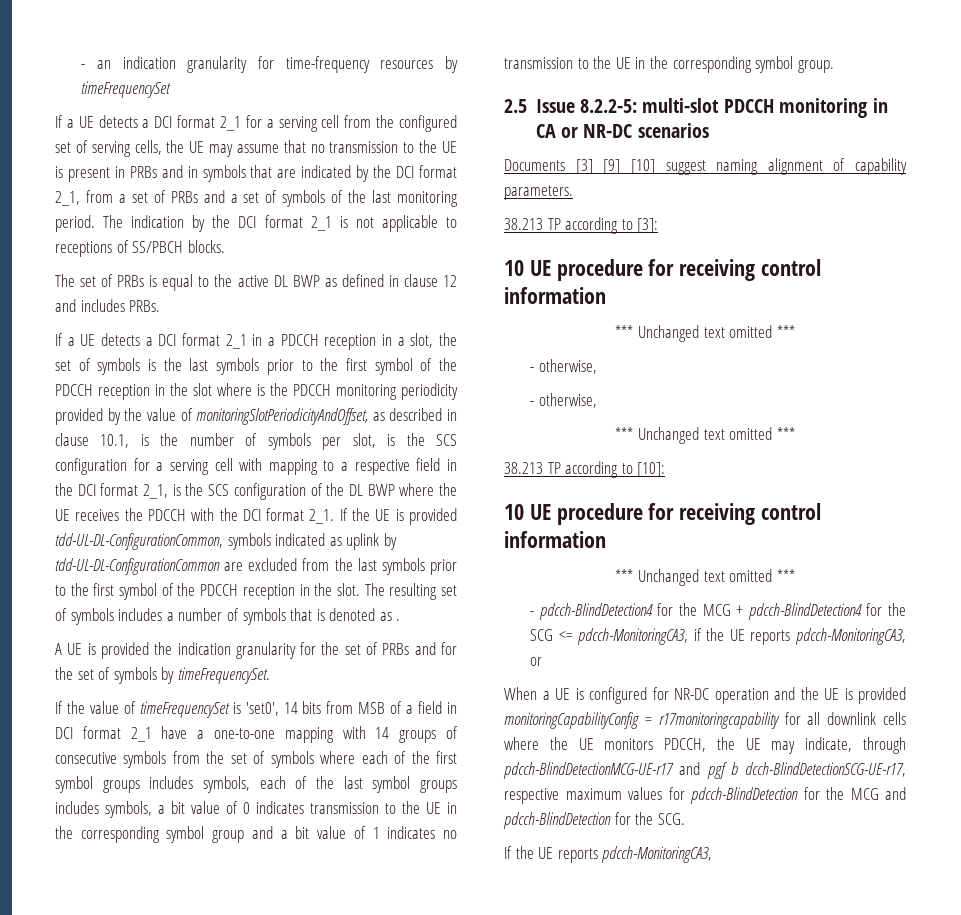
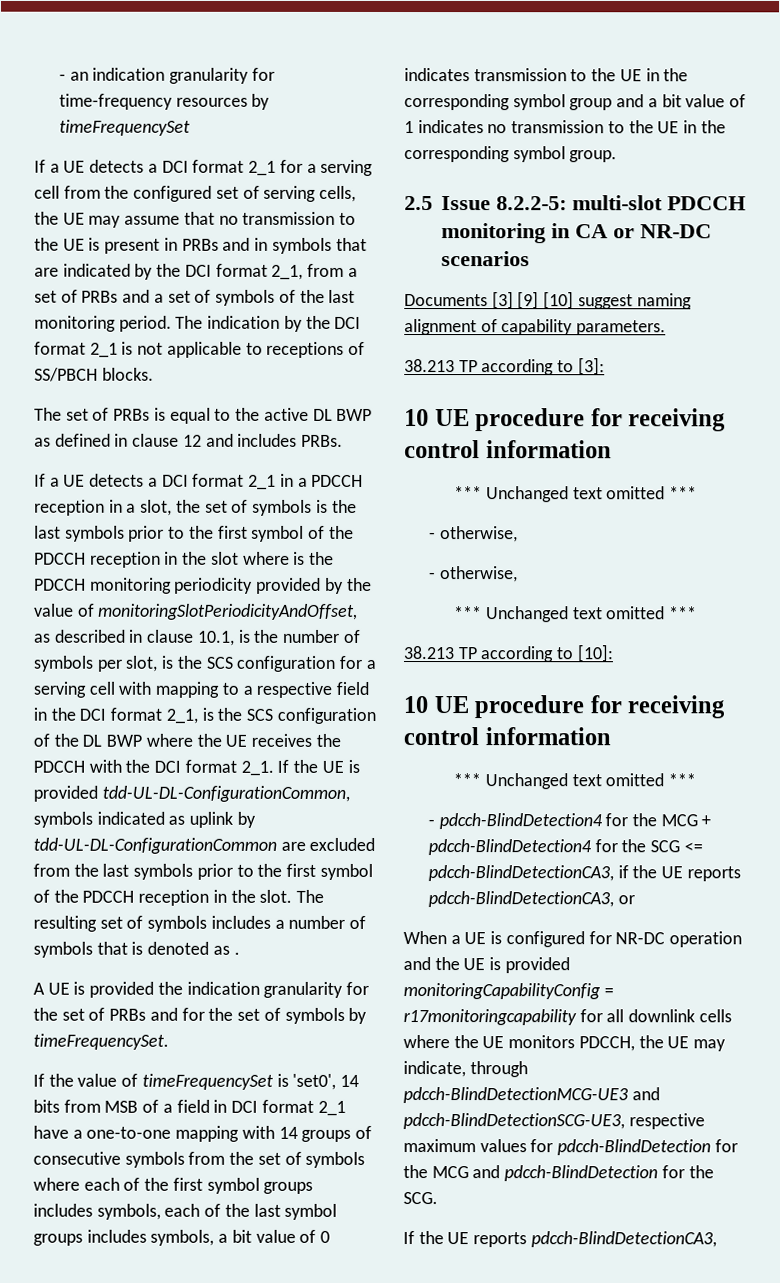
- - pdcch-BlindDetection4 for the MCG + pdcch-BlindDetection4 for the SCG <= pdcch-MonitoringCA3, if the UE reports pdcch-MonitoringCA3, or
+ - pdcch-BlindDetection4 for the MCG + pdcch-BlindDetection4 for the SCG <= pdcch-BlindDetectionCA3, if the UE reports pdcch-BlindDetectionCA3, or
- When a UE is configured for NR-DC operation and the UE is provided monitoringCapabilityConfig = r17monitoringcapability for all downlink cells where the UE monitors PDCCH, the UE may indicate, through pdcch-BlindDetectionMCG-UE-r17 and pgf b dcch-BlindDetectionSCG-UE-r17, respective maximum values for pdcch-BlindDetection for the MCG and pdcch-BlindDetection for the SCG.
+ When a UE is configured for NR-DC operation and the UE is provided monitoringCapabilityConfig = r17monitoringcapability for all downlink cells where the UE monitors PDCCH, the UE may indicate, through pdcch-BlindDetectionMCG-UE3 and pdcch-BlindDetectionSCG-UE3, respective maximum values for pdcch-BlindDetection for the MCG and pdcch-BlindDetection for the SCG.
- If the UE reports pdcch-MonitoringCA3,
+ If the UE reports pdcch-BlindDetectionCA3,

